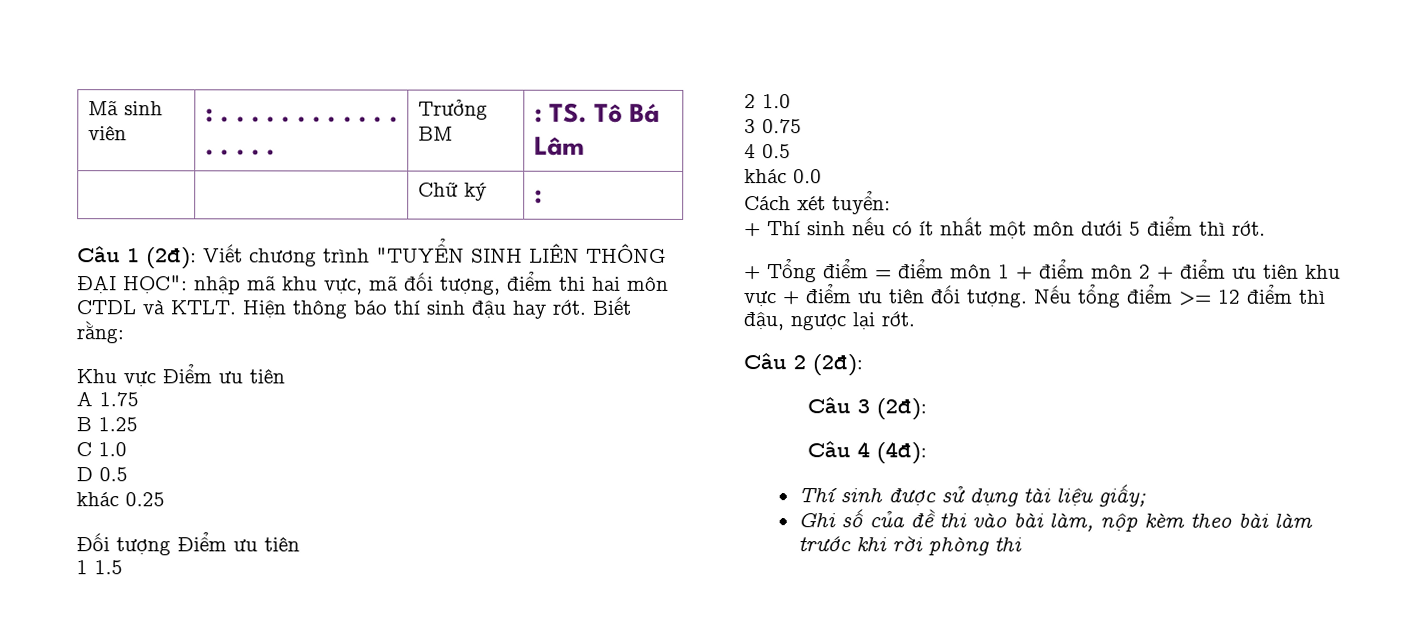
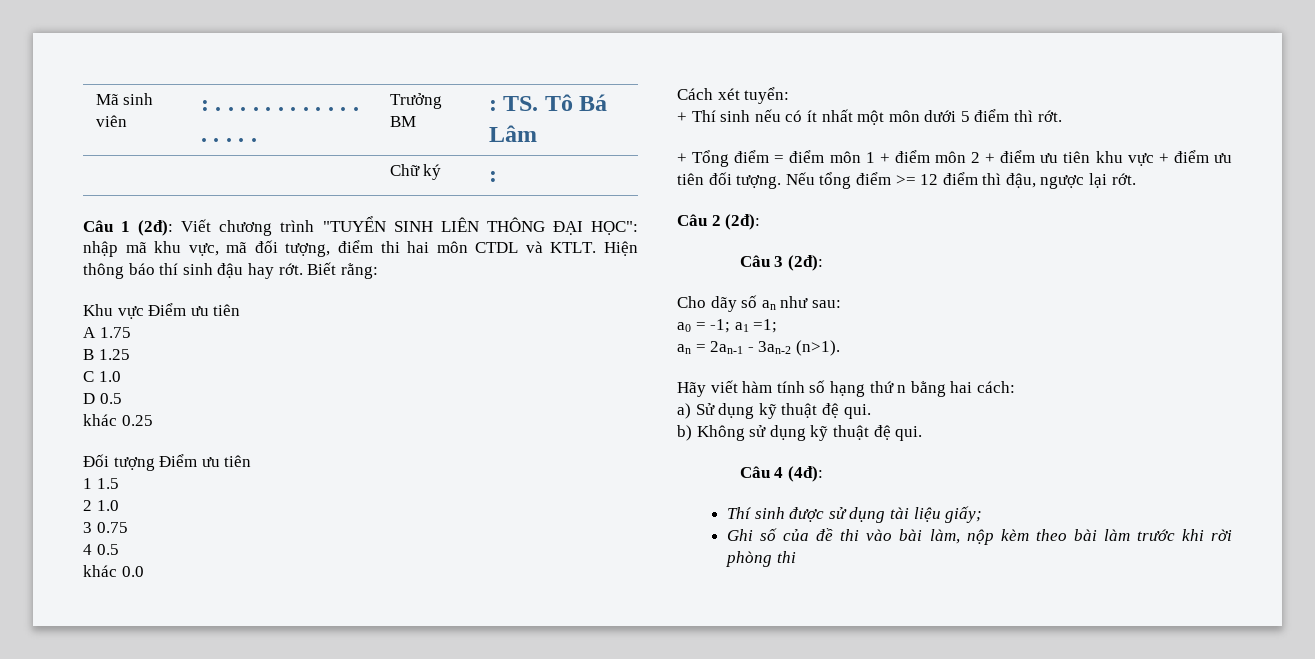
+ Cho dãy số an như sau:
+ a0 = -1; a1 =1;
+ an = 2an-1 - 3an-2 (n>1).
+ Hãy viết hàm tính số hạng thứ n bằng hai cách:
+ a) Sử dụng kỹ thuật đệ qui.
+ b) Không sử dụng kỹ thuật đệ qui.

